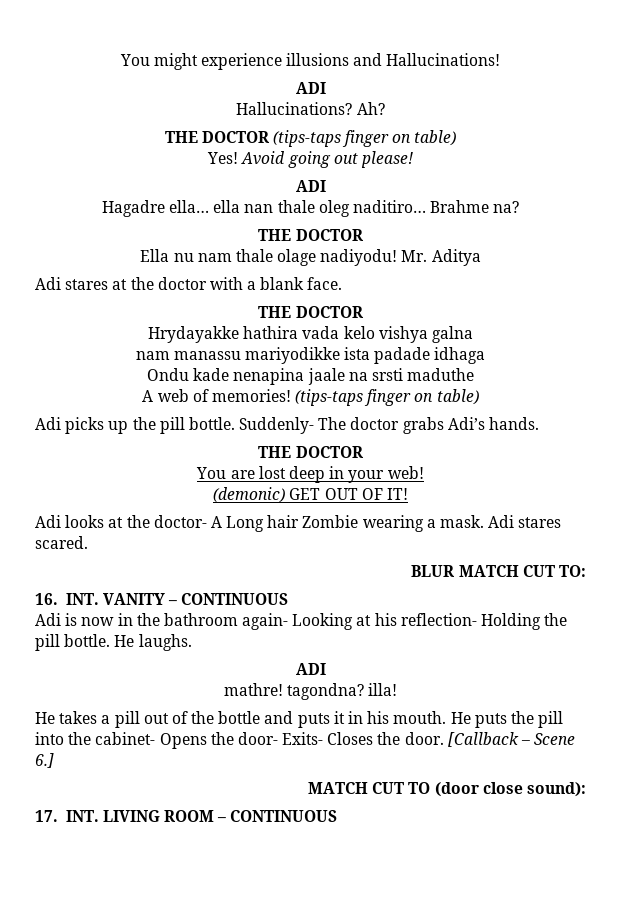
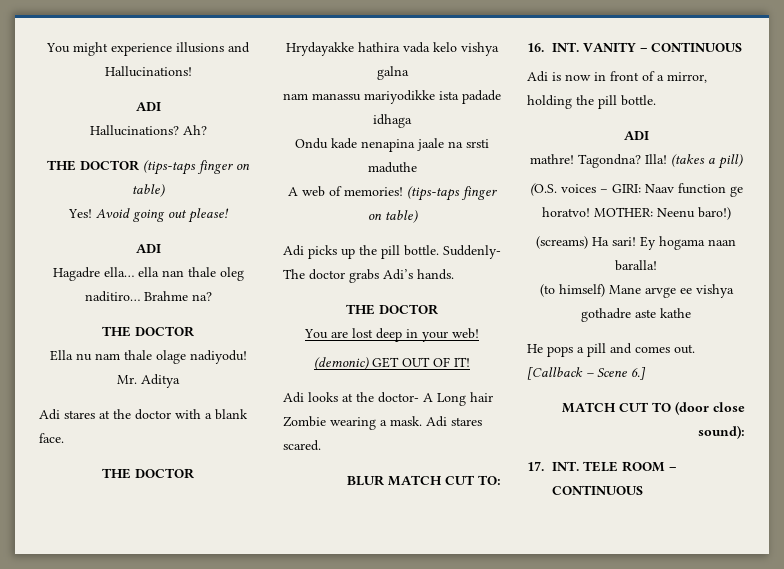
- Adi is now in the bathroom again- Looking at his reflection- Holding the pill bottle. He laughs.
+ Adi is now in front of a mirror, holding the pill bottle.
- mathre! tagondna? illa!
- He takes a pill out of the bottle and puts it in his mouth. He puts the pill into the cabinet- Opens the door- Exits- Closes the door.
+ mathre! Tagondna? Illa! (takes a pill)
+ (O.S. voices – GIRI: Naav function ge horatvo! MOTHER: Neenu baro!)
+ (screams) Ha sari! Ey hogama naan baralla!
+ (to himself) Mane arvge ee vishya gothadre aste kathe
+ He pops a pill and comes out.
- 17. INT. LIVING ROOM – CONTINUOUS
+ 17. INT. TELE ROOM – CONTINUOUS

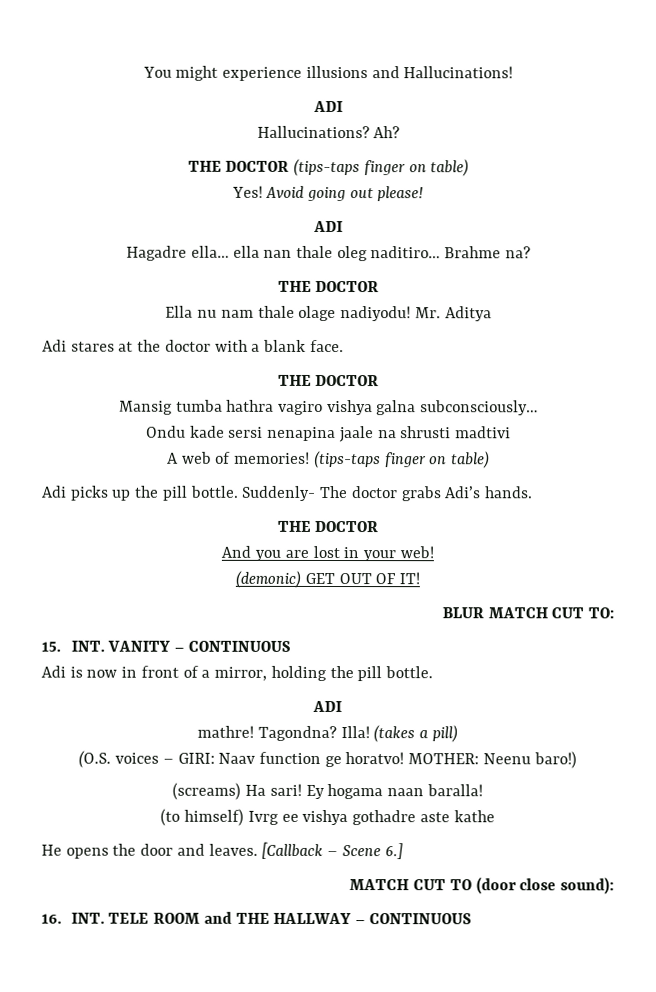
- Hrydayakke hathira vada kelo vishya galna
- nam manassu mariyodikke ista padade idhaga
+ Mansig tumba hathra vagiro vishya galna subconsciously…
- Ondu kade nenapina jaale na srsti maduthe
+ Ondu kade sersi nenapina jaale na shrusti madtivi
- You are lost deep in your web!
+ And you are lost in your web!
- Adi looks at the doctor- A Long hair Zombie wearing a mask. Adi stares scared.
- 16. INT. VANITY – CONTINUOUS
+ 15. INT. VANITY – CONTINUOUS
- (to himself) Mane arvge ee vishya gothadre aste kathe
+ (to himself) Ivrg ee vishya gothadre aste kathe
- He pops a pill and comes out.
+ He opens the door and leaves.
- 17. INT. TELE ROOM – CONTINUOUS
+ 16. INT. TELE ROOM and THE HALLWAY – CONTINUOUS

